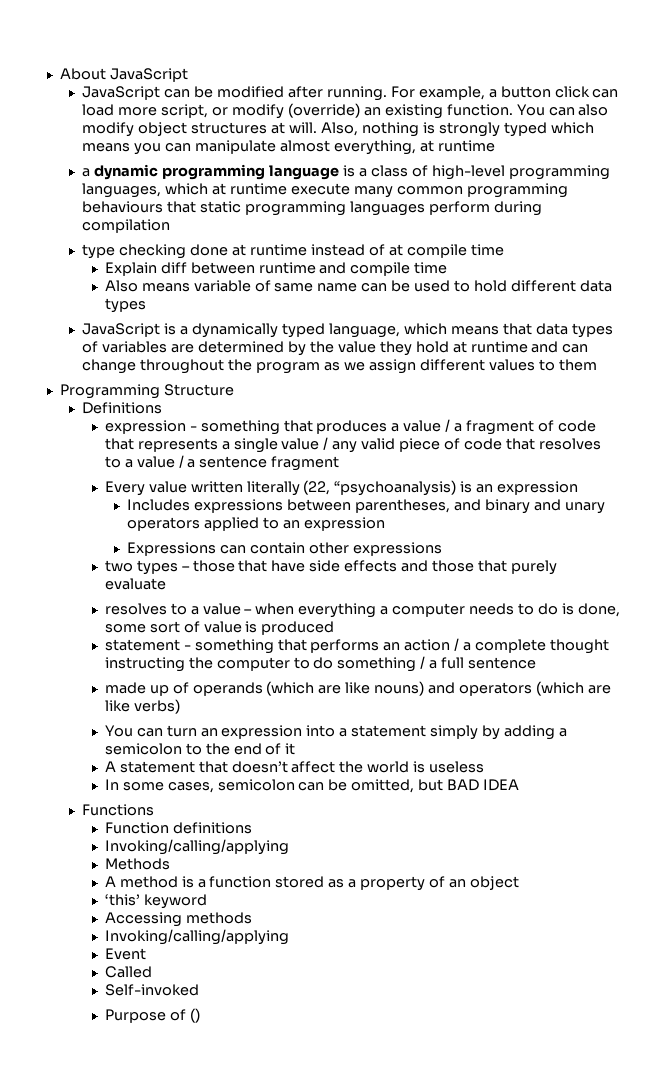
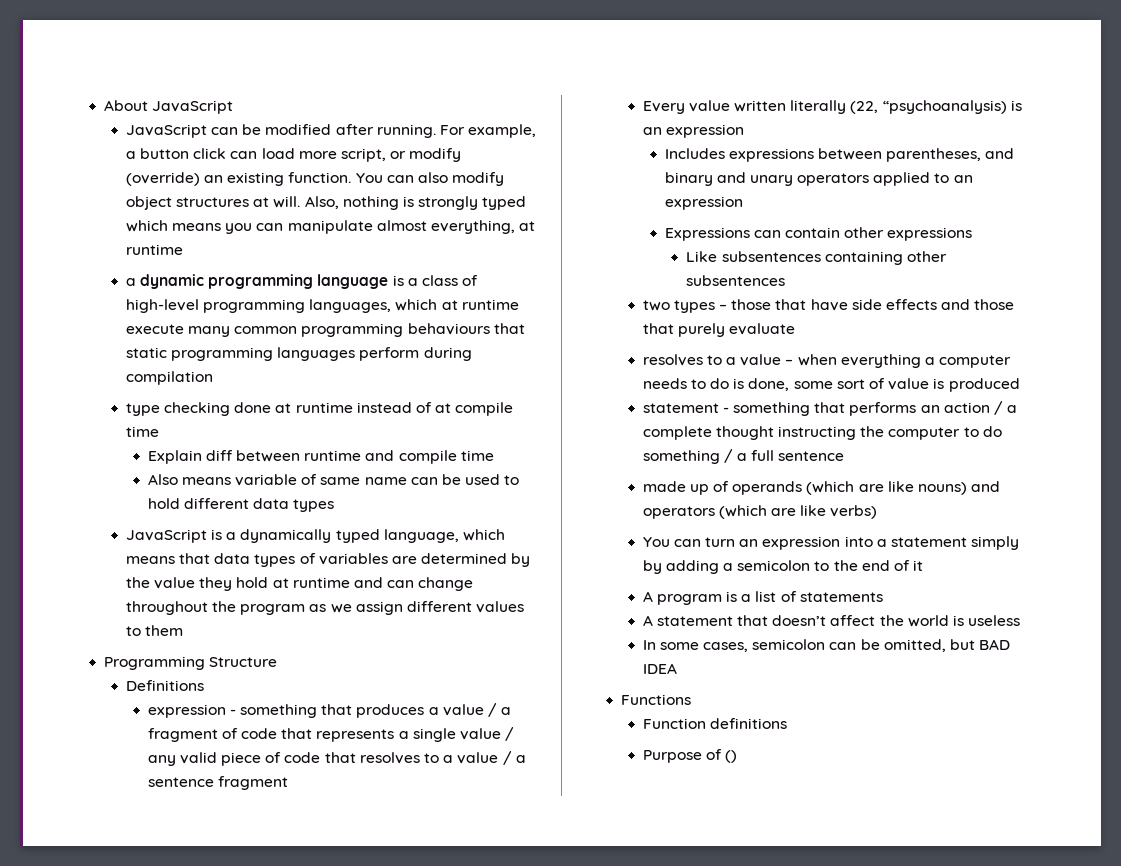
+ Like subsentences containing other subsentences
+ A program is a list of statements
  Function definitions
- Invoking/calling/applying
- Methods
- A method is a function stored as a property of an object
- ‘this’ keyword
- Accessing methods
- Invoking/calling/applying
- Event
- Called
- Self-invoked

